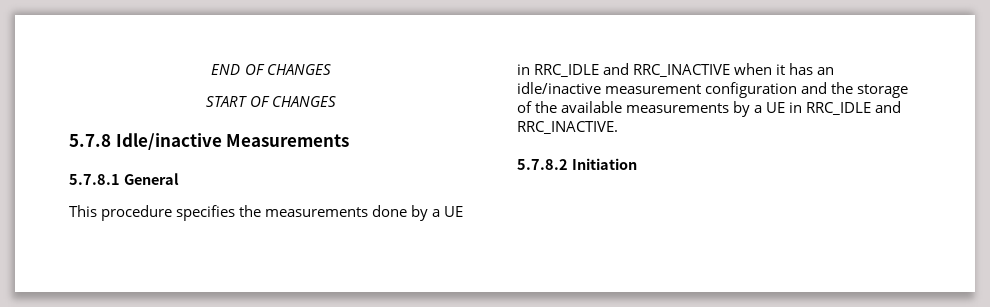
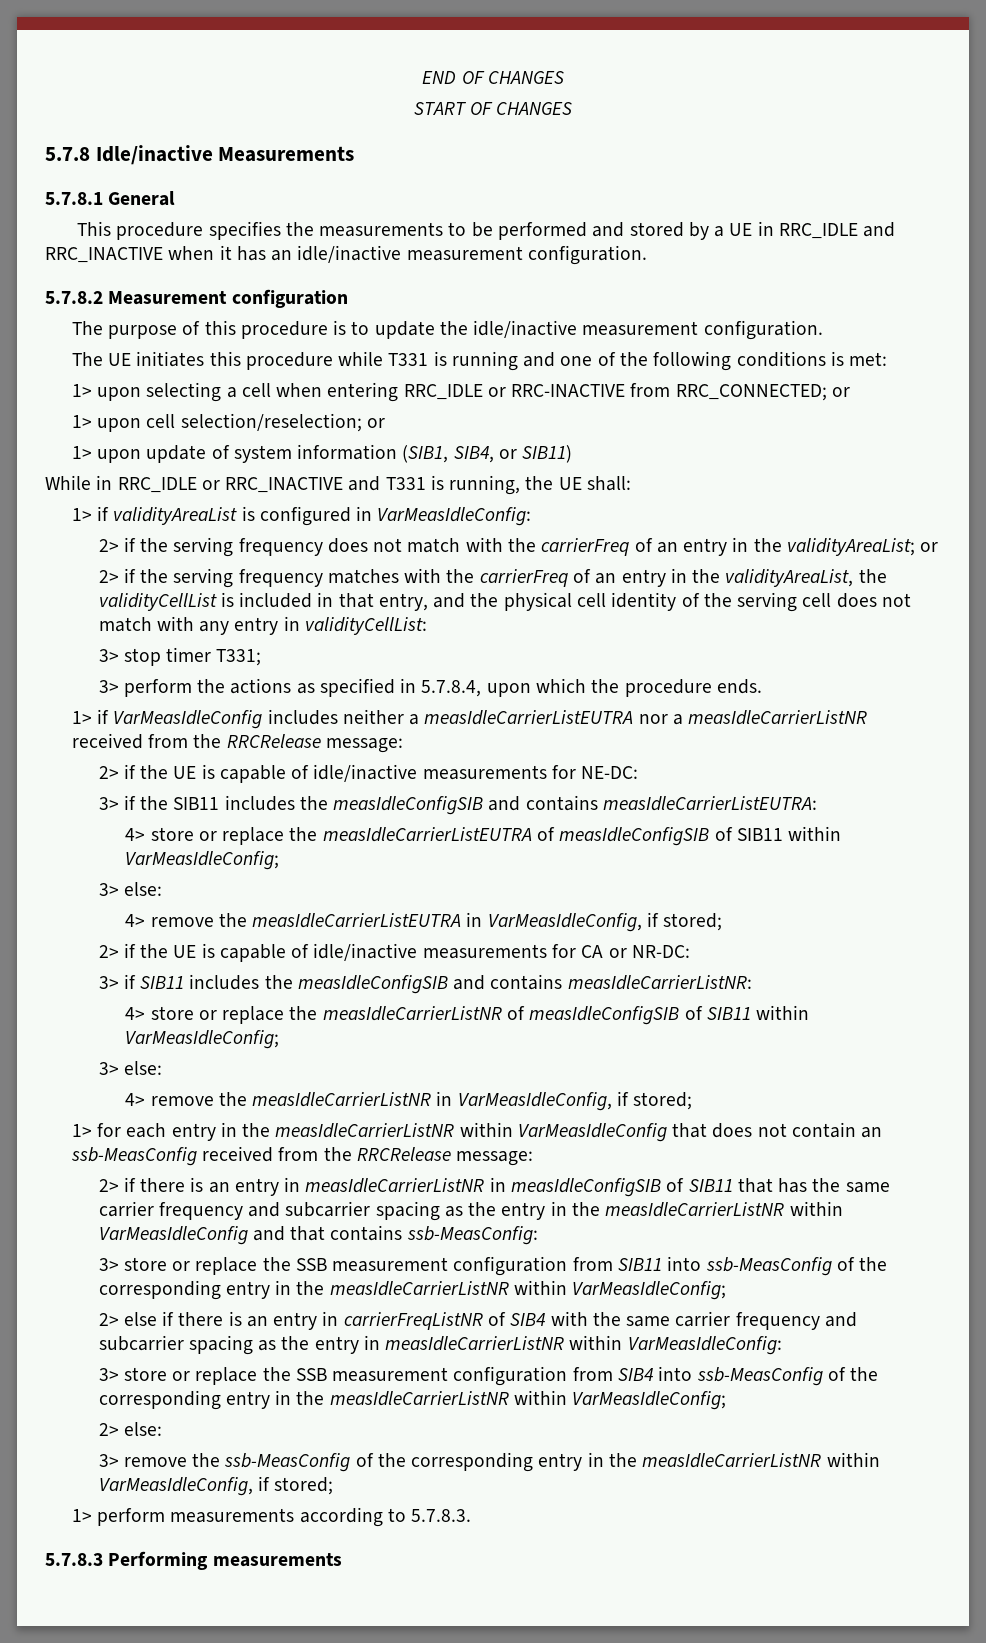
- This procedure specifies the measurements done by a UE in RRC_IDLE and RRC_INACTIVE when it has an idle/inactive measurement configuration and the storage of the available measurements by a UE in RRC_IDLE and RRC_INACTIVE.
- 5.7.8.2 Initiation
+ This procedure specifies the measurements to be performed and stored by a UE in RRC_IDLE and RRC_INACTIVE when it has an idle/inactive measurement configuration.
+ 5.7.8.2 Measurement configuration
+ The purpose of this procedure is to update the idle/inactive measurement configuration.
+ The UE initiates this procedure while T331 is running and one of the following conditions is met:
+ 1> upon selecting a cell when entering RRC_IDLE or RRC-INACTIVE from RRC_CONNECTED; or
+ 1> upon cell selection/reselection; or
+ 1> upon update of system information (SIB1, SIB4, or SIB11)
+ While in RRC_IDLE or RRC_INACTIVE and T331 is running, the UE shall:
+ 1> if validityAreaList is configured in VarMeasIdleConfig:
+ 2> if the serving frequency does not match with the carrierFreq of an entry in the validityAreaList; or
+ 2> if the serving frequency matches with the carrierFreq of an entry in the validityAreaList, the validityCellList is included in that entry, and the physical cell identity of the serving cell does not match with any entry in validityCellList:
+ 3> stop timer T331;
+ 3> perform the actions as specified in 5.7.8.4, upon which the procedure ends.
+ 1> if VarMeasIdleConfig includes neither a measIdleCarrierListEUTRA nor a measIdleCarrierListNR received from the RRCRelease message:
+ 2> if the UE is capable of idle/inactive measurements for NE-DC:
+ 3> if the SIB11 includes the measIdleConfigSIB and contains measIdleCarrierListEUTRA:
+ 4> store or replace the measIdleCarrierListEUTRA of measIdleConfigSIB of SIB11 within VarMeasIdleConfig;
+ 3> else:
+ 4> remove the measIdleCarrierListEUTRA in VarMeasIdleConfig, if stored;
+ 2> if the UE is capable of idle/inactive measurements for CA or NR-DC:
+ 3> if SIB11 includes the measIdleConfigSIB and contains measIdleCarrierListNR:
+ 4> store or replace the measIdleCarrierListNR of measIdleConfigSIB of SIB11 within VarMeasIdleConfig;
+ 3> else:
+ 4> remove the measIdleCarrierListNR in VarMeasIdleConfig, if stored;
+ 1> for each entry in the measIdleCarrierListNR within VarMeasIdleConfig that does not contain an ssb-MeasConfig received from the RRCRelease message:
+ 2> if there is an entry in measIdleCarrierListNR in measIdleConfigSIB of SIB11 that has the same carrier frequency and subcarrier spacing as the entry in the measIdleCarrierListNR within VarMeasIdleConfig and that contains ssb-MeasConfig:
+ 3> store or replace the SSB measurement configuration from SIB11 into ssb-MeasConfig of the corresponding entry in the measIdleCarrierListNR within VarMeasIdleConfig;
+ 2> else if there is an entry in carrierFreqListNR of SIB4 with the same carrier frequency and subcarrier spacing as the entry in measIdleCarrierListNR within VarMeasIdleConfig:
+ 3> store or replace the SSB measurement configuration from SIB4 into ssb-MeasConfig of the corresponding entry in the measIdleCarrierListNR within VarMeasIdleConfig;
+ 2> else:
+ 3> remove the ssb-MeasConfig of the corresponding entry in the measIdleCarrierListNR within VarMeasIdleConfig, if stored;
+ 1> perform measurements according to 5.7.8.3.
+ 5.7.8.3 Performing measurements

